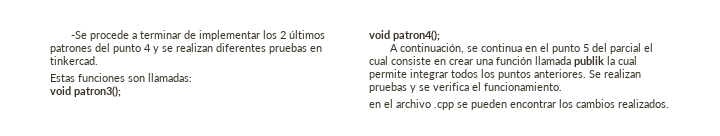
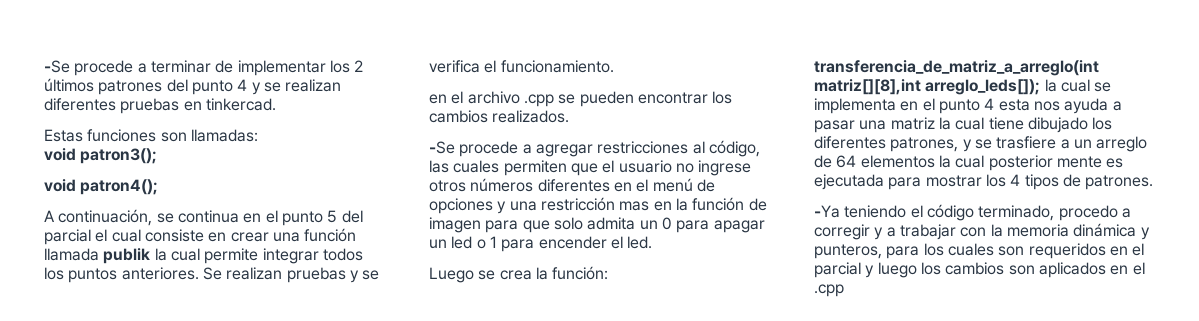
+ -Se procede a agregar restricciones al código, las cuales permiten que el usuario no ingrese otros números diferentes en el menú de opciones y una restricción mas en la función de imagen para que solo admita un 0 para apagar un led o 1 para encender el led.
+ Luego se crea la función: transferencia_de_matriz_a_arreglo(int matriz[][8],int arreglo_leds[]); la cual se implementa en el punto 4 esta nos ayuda a pasar una matriz la cual tiene dibujado los diferentes patrones, y se trasfiere a un arreglo de 64 elementos la cual posterior mente es ejecutada para mostrar los 4 tipos de patrones.
+ -Ya teniendo el código terminado, procedo a corregir y a trabajar con la memoria dinámica y punteros, para los cuales son requeridos en el parcial y luego los cambios son aplicados en el .cpp

